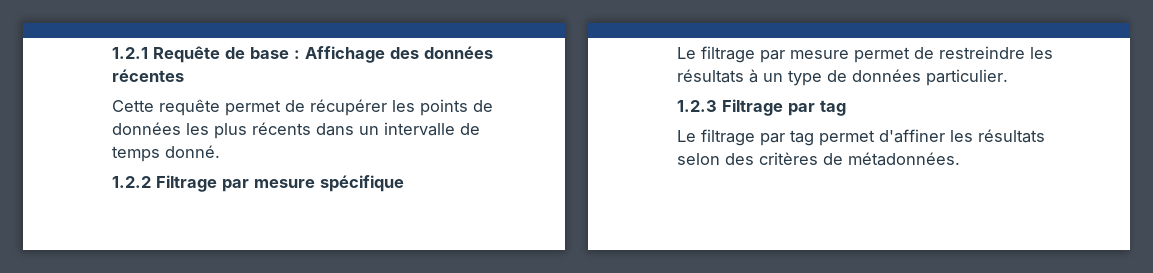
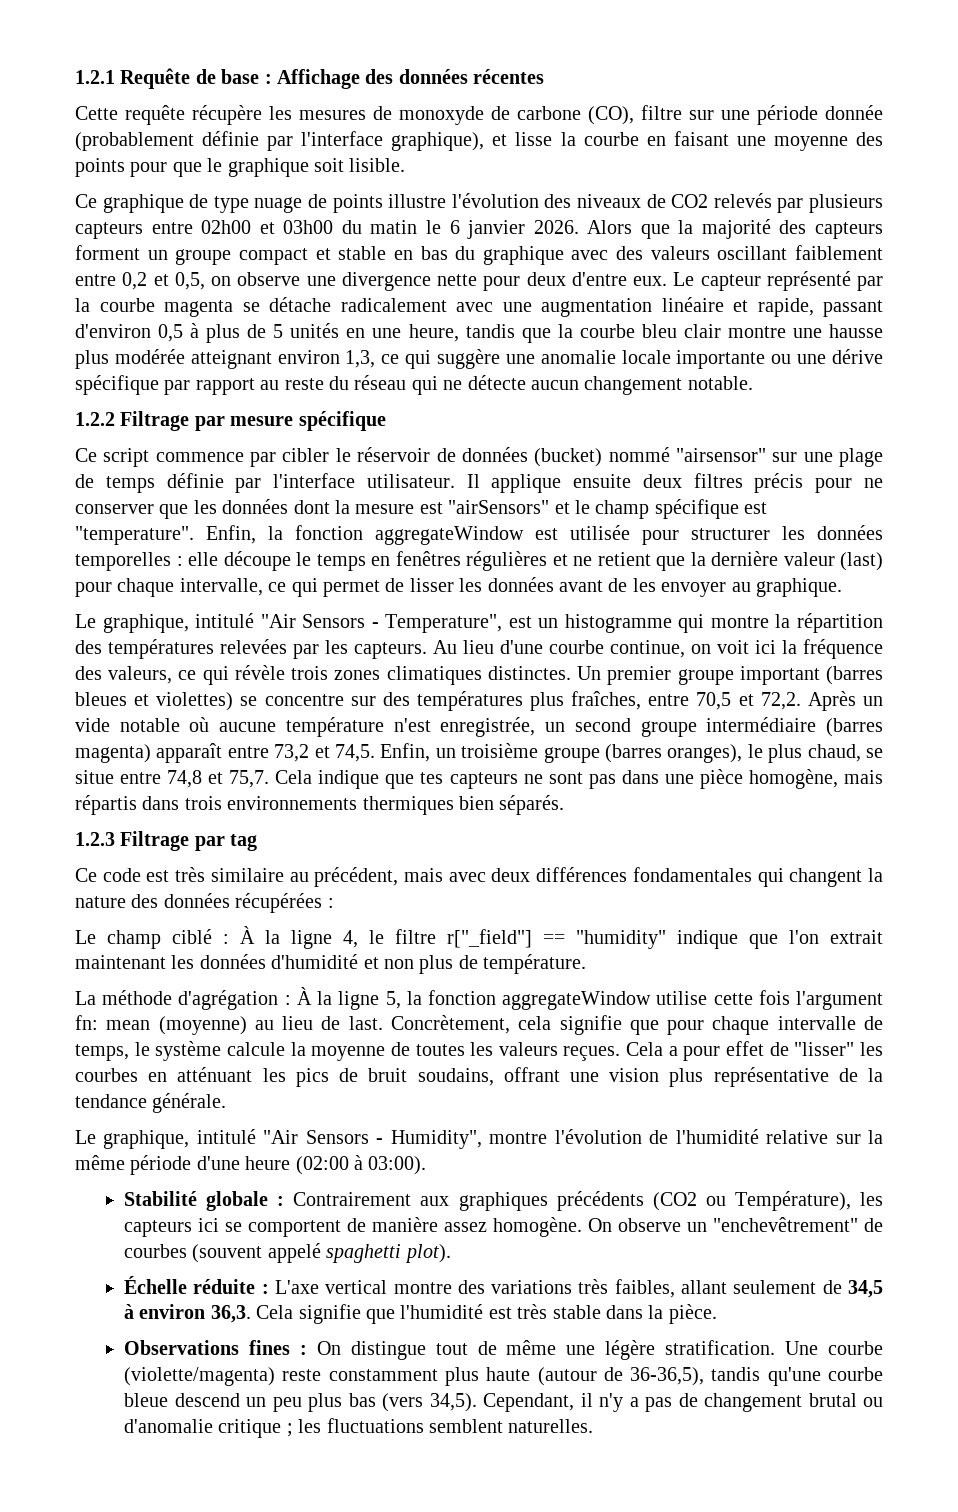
- Cette requête permet de récupérer les points de données les plus récents dans un intervalle de temps donné.
+ Cette requête récupère les mesures de monoxyde de carbone (CO), filtre sur une période donnée (probablement définie par l'interface graphique), et lisse la courbe en faisant une moyenne des points pour que le graphique soit lisible.
+ Ce graphique de type nuage de points illustre l'évolution des niveaux de CO2 relevés par plusieurs capteurs entre 02h00 et 03h00 du matin le 6 janvier 2026. Alors que la majorité des capteurs forment un groupe compact et stable en bas du graphique avec des valeurs oscillant faiblement entre 0,2 et 0,5, on observe une divergence nette pour deux d'entre eux. Le capteur représenté par la courbe magenta se détache radicalement avec une augmentation linéaire et rapide, passant d'environ 0,5 à plus de 5 unités en une heure, tandis que la courbe bleu clair montre une hausse plus modérée atteignant environ 1,3, ce qui suggère une anomalie locale importante ou une dérive spécifique par rapport au reste du réseau qui ne détecte aucun changement notable.
- Le filtrage par mesure permet de restreindre les résultats à un type de données particulier.
+ Ce script commence par cibler le réservoir de données (bucket) nommé "airsensor" sur une plage de temps définie par l'interface utilisateur. Il applique ensuite deux filtres précis pour ne conserver que les données dont la mesure est "airSensors" et le champ spécifique est "temperature". Enfin, la fonction aggregateWindow est utilisée pour structurer les données temporelles : elle découpe le temps en fenêtres régulières et ne retient que la dernière valeur (last) pour chaque intervalle, ce qui permet de lisser les données avant de les envoyer au graphique.
+ Le graphique, intitulé "Air Sensors - Temperature", est un histogramme qui montre la répartition des températures relevées par les capteurs. Au lieu d'une courbe continue, on voit ici la fréquence des valeurs, ce qui révèle trois zones climatiques distinctes. Un premier groupe important (barres bleues et violettes) se concentre sur des températures plus fraîches, entre 70,5 et 72,2. Après un vide notable où aucune température n'est enregistrée, un second groupe intermédiaire (barres magenta) apparaît entre 73,2 et 74,5. Enfin, un troisième groupe (barres oranges), le plus chaud, se situe entre 74,8 et 75,7. Cela indique que tes capteurs ne sont pas dans une pièce homogène, mais répartis dans trois environnements thermiques bien séparés.
  1.2.3 Filtrage par tag
- Le filtrage par tag permet d'affiner les résultats selon des critères de métadonnées.
+ Ce code est très similaire au précédent, mais avec deux différences fondamentales qui changent la nature des données récupérées :
+ Le champ ciblé : À la ligne 4, le filtre r["_field"] == "humidity" indique que l'on extrait maintenant les données d'humidité et non plus de température.
+ La méthode d'agrégation : À la ligne 5, la fonction aggregateWindow utilise cette fois l'argument fn: mean (moyenne) au lieu de last. Concrètement, cela signifie que pour chaque intervalle de temps, le système calcule la moyenne de toutes les valeurs reçues. Cela a pour effet de "lisser" les courbes en atténuant les pics de bruit soudains, offrant une vision plus représentative de la tendance générale.
+ Le graphique, intitulé "Air Sensors - Humidity", montre l'évolution de l'humidité relative sur la même période d'une heure (02:00 à 03:00).
+ Stabilité globale : Contrairement aux graphiques précédents (CO2 ou Température), les capteurs ici se comportent de manière assez homogène. On observe un "enchevêtrement" de courbes (souvent appelé spaghetti plot).
+ Échelle réduite : L'axe vertical montre des variations très faibles, allant seulement de 34,5 à environ 36,3. Cela signifie que l'humidité est très stable dans la pièce.
+ Observations fines : On distingue tout de même une légère stratification. Une courbe (violette/magenta) reste constamment plus haute (autour de 36-36,5), tandis qu'une courbe bleue descend un peu plus bas (vers 34,5). Cependant, il n'y a pas de changement brutal ou d'anomalie critique ; les fluctuations semblent naturelles.

